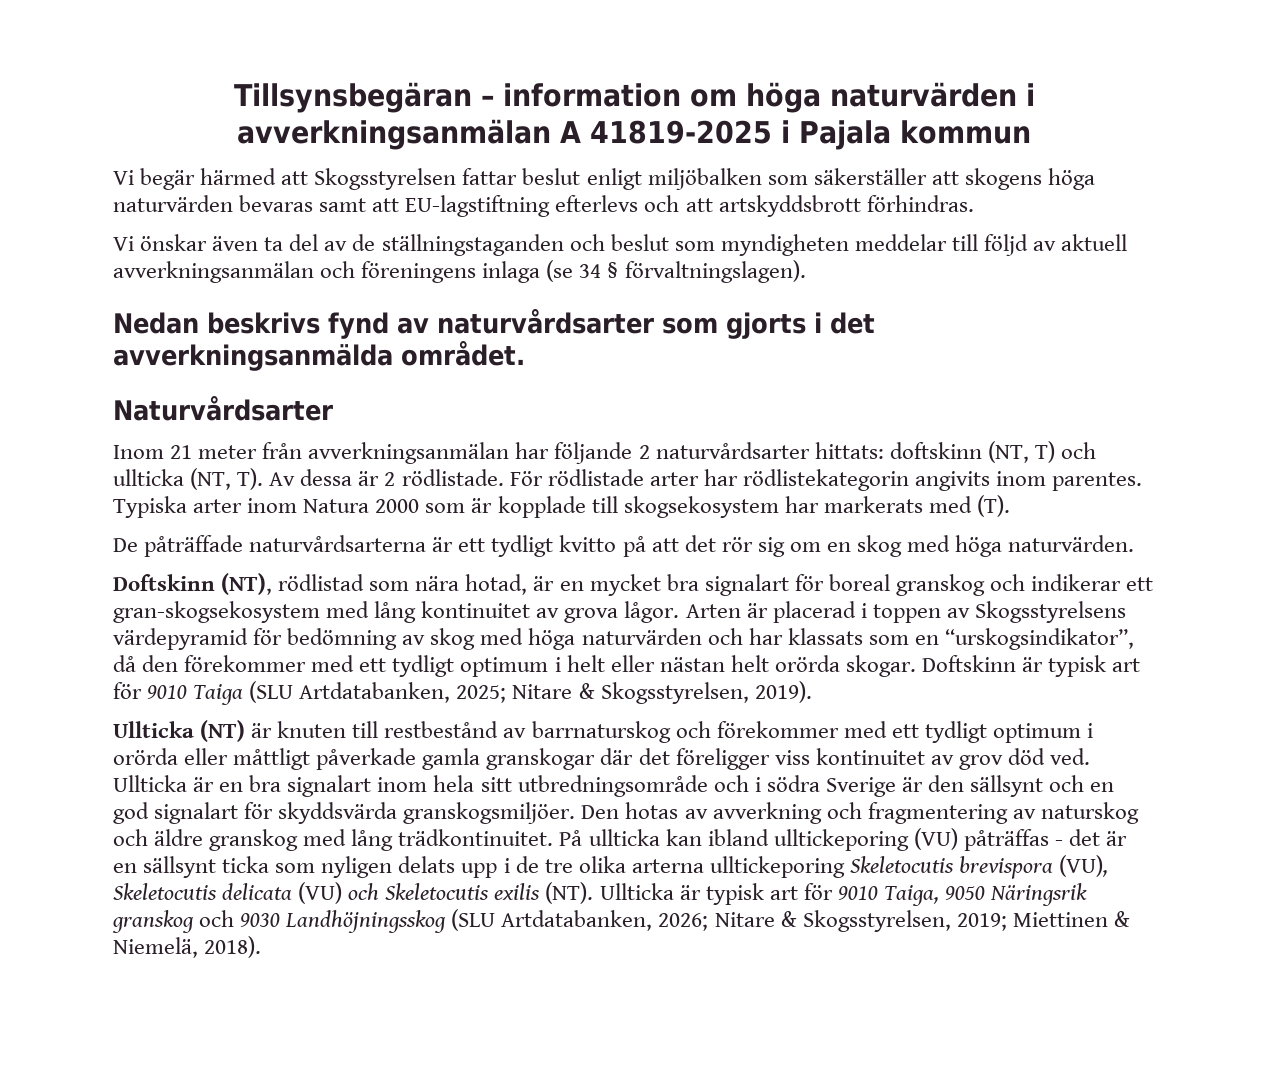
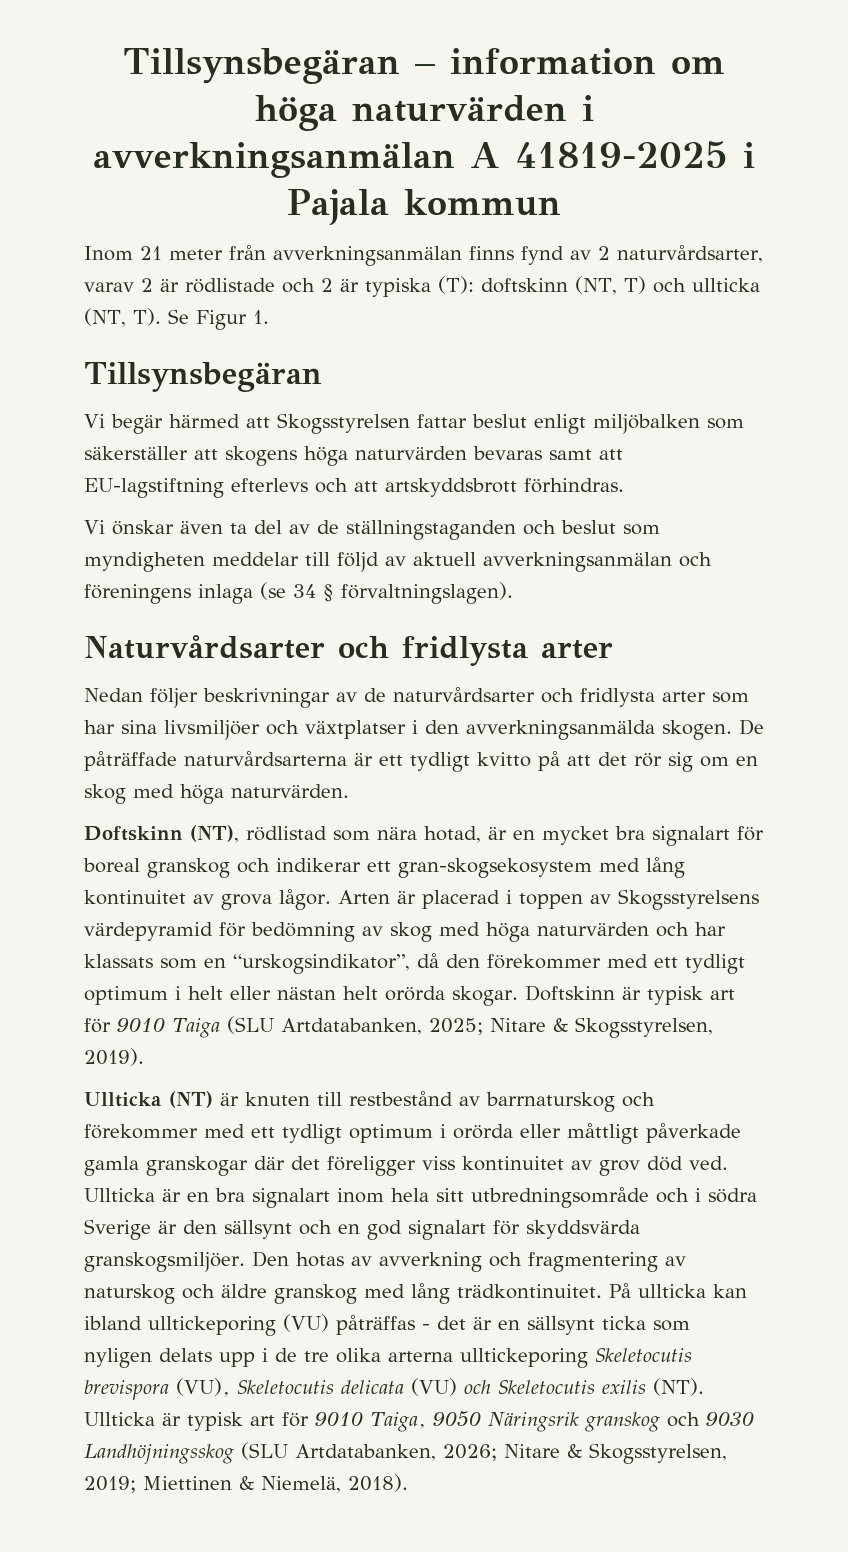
+ Inom 21 meter från avverkningsanmälan finns fynd av 2 naturvårdsarter, varav 2 är rödlistade och 2 är typiska (T): doftskinn (NT, T) och ullticka (NT, T). Se Figur 1.
+ Tillsynsbegäran
- Nedan beskrivs fynd av naturvårdsarter som gjorts i det avverkningsanmälda området.
- Naturvårdsarter
- Inom 21 meter från avverkningsanmälan har följande 2 naturvårdsarter hittats: doftskinn (NT, T) och ullticka (NT, T). Av dessa är 2 rödlistade. För rödlistade arter har rödlistekategorin angivits inom parentes. Typiska arter inom Natura 2000 som är kopplade till skogsekosystem har markerats med (T).
- De påträffade naturvårdsarterna är ett tydligt kvitto på att det rör sig om en skog med höga naturvärden.
+ Naturvårdsarter och fridlysta arter
+ Nedan följer beskrivningar av de naturvårdsarter och fridlysta arter som har sina livsmiljöer och växtplatser i den avverkningsanmälda skogen. De påträffade naturvårdsarterna är ett tydligt kvitto på att det rör sig om en skog med höga naturvärden.

